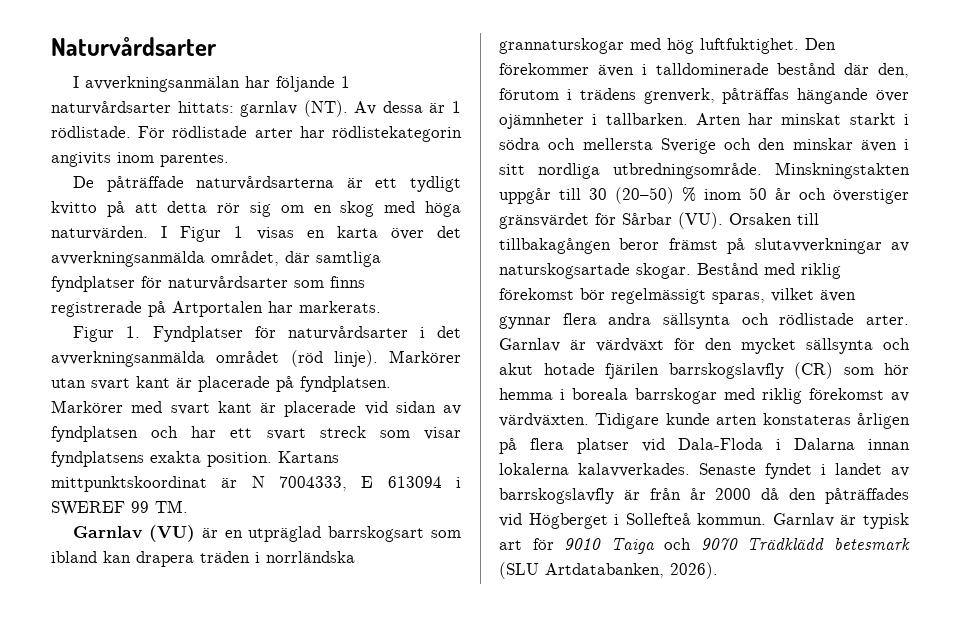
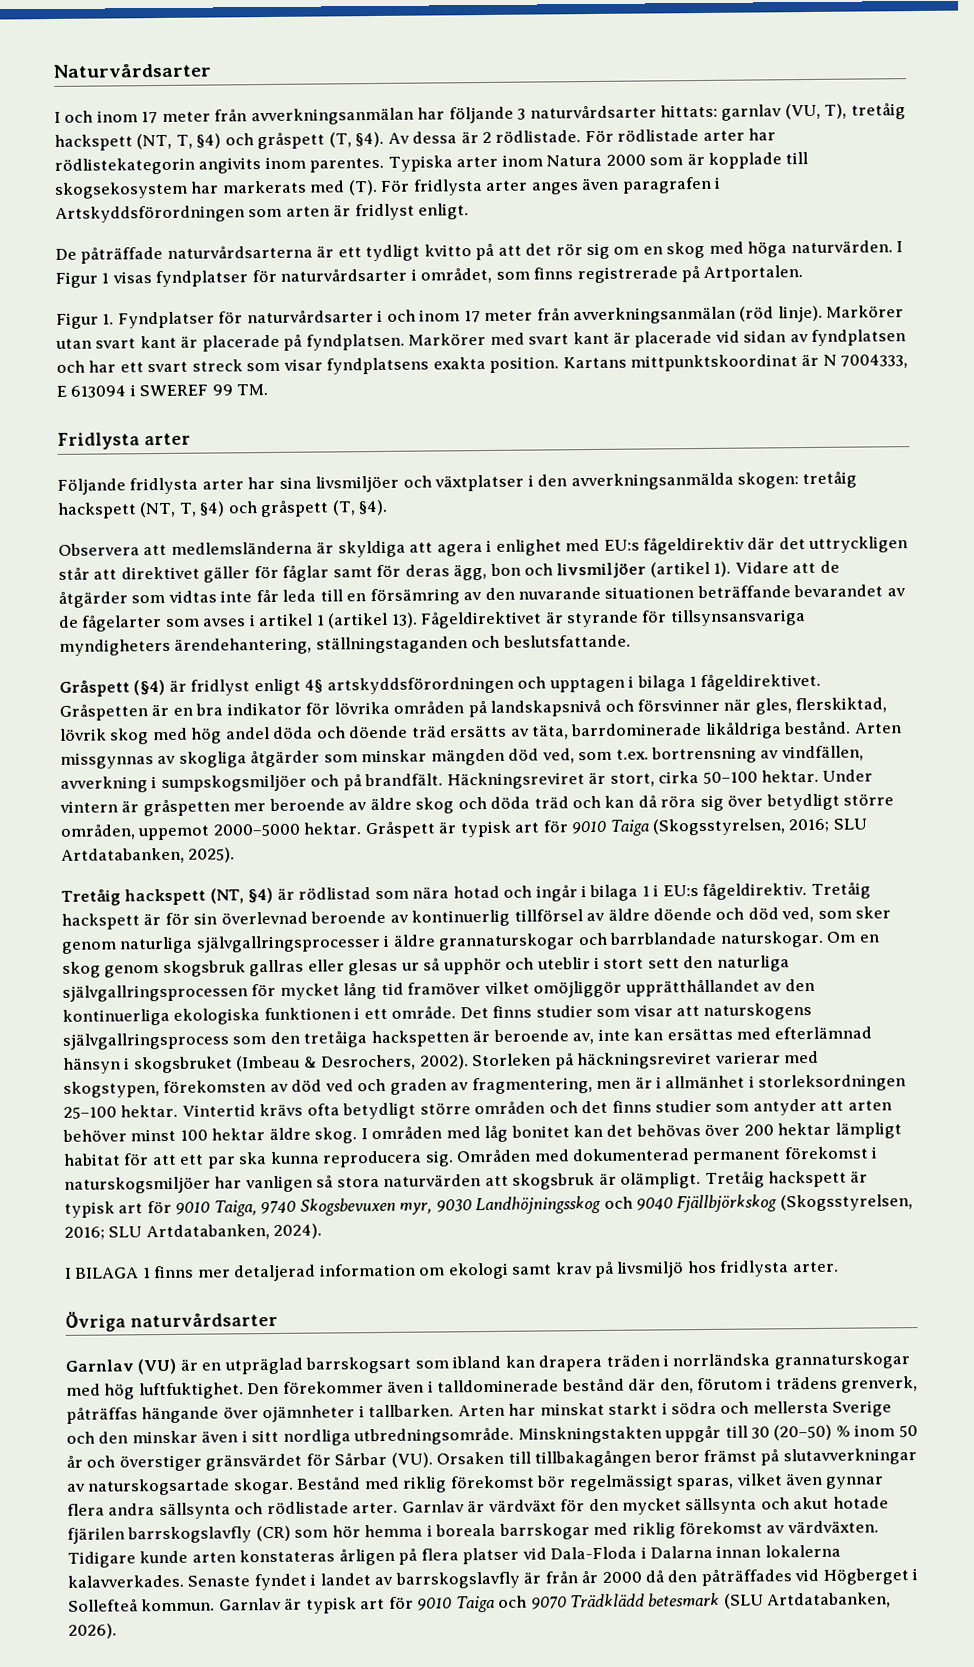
- I avverkningsanmälan har följande 1 naturvårdsarter hittats: garnlav (NT). Av dessa är 1 rödlistade.
+ I och inom 17 meter från avverkningsanmälan har följande 3 naturvårdsarter hittats: garnlav (VU, T), tretåig hackspett (NT, T, §4) och gråspett (T, §4). Av dessa är 2 rödlistade.
+ Typiska arter inom Natura 2000 som är kopplade till skogsekosystem har markerats med (T). För fridlysta arter anges även paragrafen i Artskyddsförordningen som arten är fridlyst enligt.
- De påträffade naturvårdsarterna är ett tydligt kvitto på att detta rör sig om en skog med höga naturvärden.
+ De påträffade naturvårdsarterna är ett tydligt kvitto på att det rör sig om en skog med höga naturvärden.
- I Figur 1 visas en karta över det avverkningsanmälda området, där samtliga fyndplatser för naturvårdsarter som finns registrerade på Artportalen har markerats.
+ I Figur 1 visas fyndplatser för naturvårdsarter i området, som finns registrerade på Artportalen.
- Figur 1. Fyndplatser för naturvårdsarter i det avverkningsanmälda området (röd linje).
+ Figur 1. Fyndplatser för naturvårdsarter i och inom 17 meter från avverkningsanmälan (röd linje).
+ Fridlysta arter
+ Följande fridlysta arter har sina livsmiljöer och växtplatser i den avverkningsanmälda skogen: tretåig hackspett (NT, T, §4) och gråspett (T, §4).
+ Observera att medlemsländerna är skyldiga att agera i enlighet med EU:s fågeldirektiv där det uttryckligen står att direktivet gäller för fåglar samt för deras ägg, bon och livsmiljöer (artikel 1). Vidare att de åtgärder som vidtas inte får leda till en försämring av den nuvarande situationen beträffande bevarandet av de fågelarter som avses i artikel 1 (artikel 13). Fågeldirektivet är styrande för tillsynsansvariga myndigheters ärendehantering, ställningstaganden och beslutsfattande.
+ Gråspett (§4) är fridlyst enligt 4§ artskyddsförordningen och upptagen i bilaga 1 fågeldirektivet. Gråspetten är en bra indikator för lövrika områden på landskapsnivå och försvinner när gles, flerskiktad, lövrik skog med hög andel döda och döende träd ersätts av täta, barrdominerade likåldriga bestånd. Arten missgynnas av skogliga åtgärder som minskar mängden död ved, som t.ex. bortrensning av vindfällen, avverkning i sumpskogsmiljöer och på brandfält. Häckningsreviret är stort, cirka 50–100 hektar. Under vintern är gråspetten mer beroende av äldre skog och döda träd och kan då röra sig över betydligt större områden, uppemot 2000–5000 hektar. Gråspett är typisk art för 9010 Taiga (Skogsstyrelsen, 2016; SLU Artdatabanken, 2025).
+ Tretåig hackspett (NT, §4) är rödlistad som nära hotad och ingår i bilaga 1 i EU:s fågeldirektiv. Tretåig hackspett är för sin överlevnad beroende av kontinuerlig tillförsel av äldre döende och död ved, som sker genom naturliga självgallringsprocesser i äldre grannaturskogar och barrblandade naturskogar. Om en skog genom skogsbruk gallras eller glesas ur så upphör och uteblir i stort sett den naturliga självgallringsprocessen för mycket lång tid framöver vilket omöjliggör upprätthållandet av den kontinuerliga ekologiska funktionen i ett område. Det finns studier som visar att naturskogens självgallringsprocess som den tretåiga hackspetten är beroende av, inte kan ersättas med efterlämnad hänsyn i skogsbruket (Imbeau & Desrochers, 2002). Storleken på häckningsreviret varierar med skogstypen, förekomsten av död ved och graden av fragmentering, men är i allmänhet i storleksordningen 25–100 hektar. Vintertid krävs ofta betydligt större områden och det finns studier som antyder att arten behöver minst 100 hektar äldre skog. I områden med låg bonitet kan det behövas över 200 hektar lämpligt habitat för att ett par ska kunna reproducera sig. Områden med dokumenterad permanent förekomst i naturskogsmiljöer har vanligen så stora naturvärden att skogsbruk är olämpligt. Tretåig hackspett är typisk art för 9010 Taiga, 9740 Skogsbevuxen myr, 9030 Landhöjningsskog och 9040 Fjällbjörkskog (Skogsstyrelsen, 2016; SLU Artdatabanken, 2024).
+ I BILAGA 1 finns mer detaljerad information om ekologi samt krav på livsmiljö hos fridlysta arter.
+ Övriga naturvårdsarter

